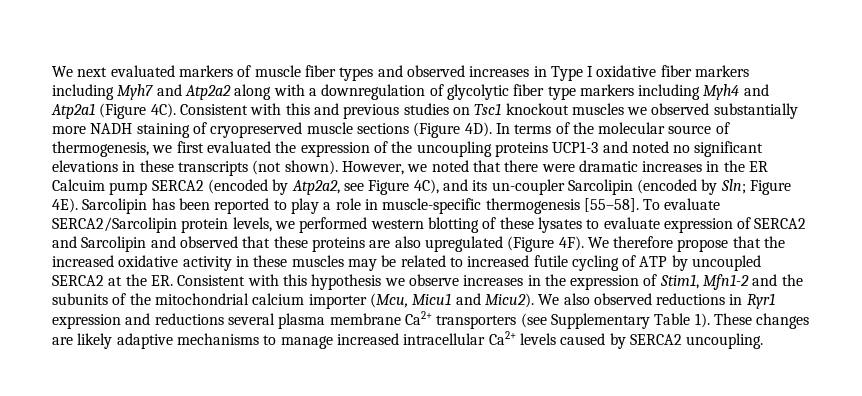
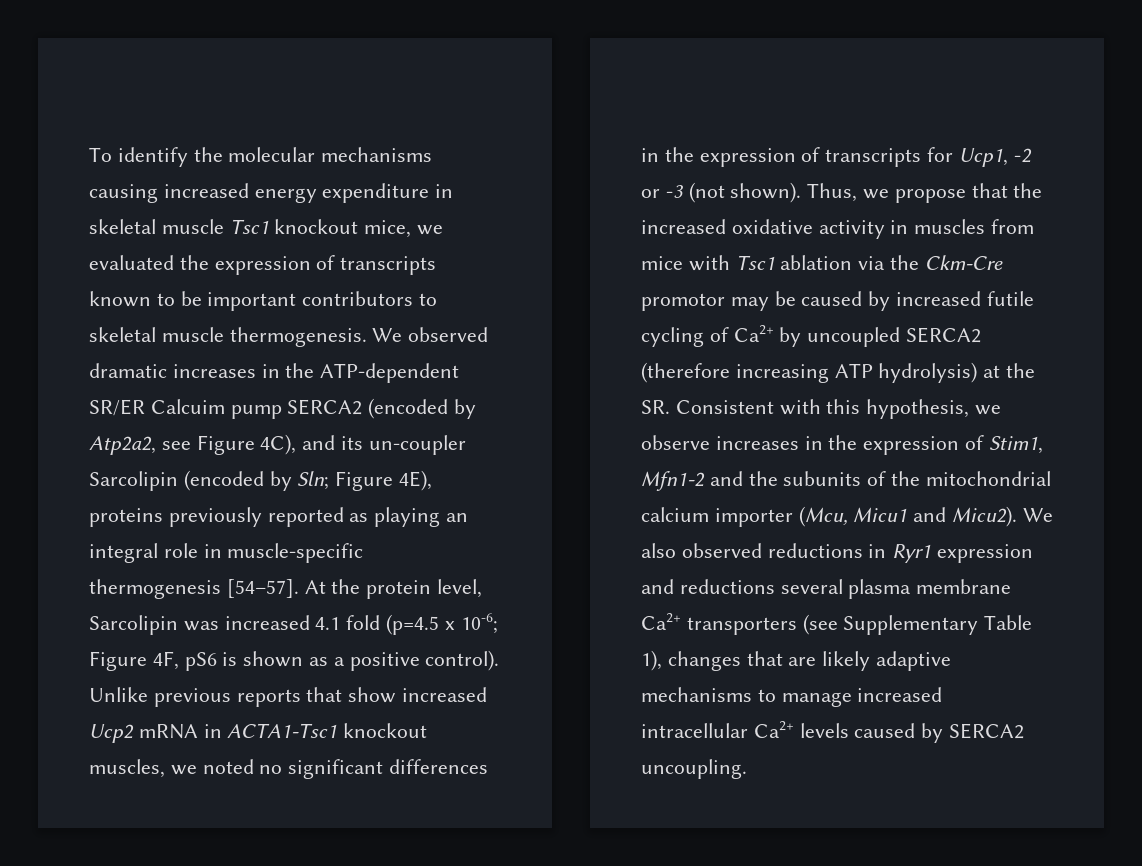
- We next evaluated markers of muscle fiber types and observed increases in Type I oxidative fiber markers including Myh7 and Atp2a2 along with a downregulation of glycolytic fiber type markers including Myh4 and Atp2a1 (Figure 4C). Consistent with this and previous studies on Tsc1 knockout muscles we observed substantially more NADH staining of cryopreserved muscle sections (Figure 4D). In terms of the molecular source of thermogenesis, we first evaluated the expression of the uncoupling proteins UCP1-3 and noted no significant elevations in these transcripts (not shown). However, we noted that there were dramatic increases in the ER Calcuim pump SERCA2 (encoded by Atp2a2, see Figure 4C), and its un-coupler Sarcolipin (encoded by Sln; Figure 4E). Sarcolipin has been reported to play a role in muscle-specific thermogenesis [55–58]. To evaluate SERCA2/Sarcolipin protein levels, we performed western blotting of these lysates to evaluate expression of SERCA2 and Sarcolipin and observed that these proteins are also upregulated (Figure 4F). We therefore propose that the increased oxidative activity in these muscles may be related to increased futile cycling of ATP by uncoupled SERCA2 at the ER. Consistent with this hypothesis we observe increases in the expression of Stim1, Mfn1-2 and the subunits of the mitochondrial calcium importer (Mcu, Micu1 and Micu2).
+ To identify the molecular mechanisms causing increased energy expenditure in skeletal muscle Tsc1 knockout mice, we evaluated the expression of transcripts known to be important contributors to skeletal muscle thermogenesis. We observed dramatic increases in the ATP-dependent SR/ER Calcuim pump SERCA2 (encoded by Atp2a2, see Figure 4C), and its un-coupler Sarcolipin (encoded by Sln; Figure 4E), proteins previously reported as playing an integral role in muscle-specific thermogenesis [54–57]. At the protein level, Sarcolipin was increased 4.1 fold (p=4.5 x 10-6; Figure 4F, pS6 is shown as a positive control). Unlike previous reports that show increased Ucp2 mRNA in ACTA1-Tsc1 knockout muscles, we noted no significant differences in the expression of transcripts for Ucp1, -2 or -3 (not shown). Thus, we propose that the increased oxidative activity in muscles from mice with Tsc1 ablation via the Ckm-Cre promotor may be caused by increased futile cycling of Ca2+ by uncoupled SERCA2 (therefore increasing ATP hydrolysis) at the SR. Consistent with this hypothesis, we observe increases in the expression of Stim1, Mfn1-2 and the subunits of the mitochondrial calcium importer (Mcu, Micu1 and Micu2).
- We also observed reductions in Ryr1 expression and reductions several plasma membrane Ca2+ transporters (see Supplementary Table 1). These changes are likely adaptive mechanisms to manage increased intracellular Ca2+ levels caused by SERCA2 uncoupling.
+ We also observed reductions in Ryr1 expression and reductions several plasma membrane Ca2+ transporters (see Supplementary Table 1), changes that are likely adaptive mechanisms to manage increased intracellular Ca2+ levels caused by SERCA2 uncoupling.

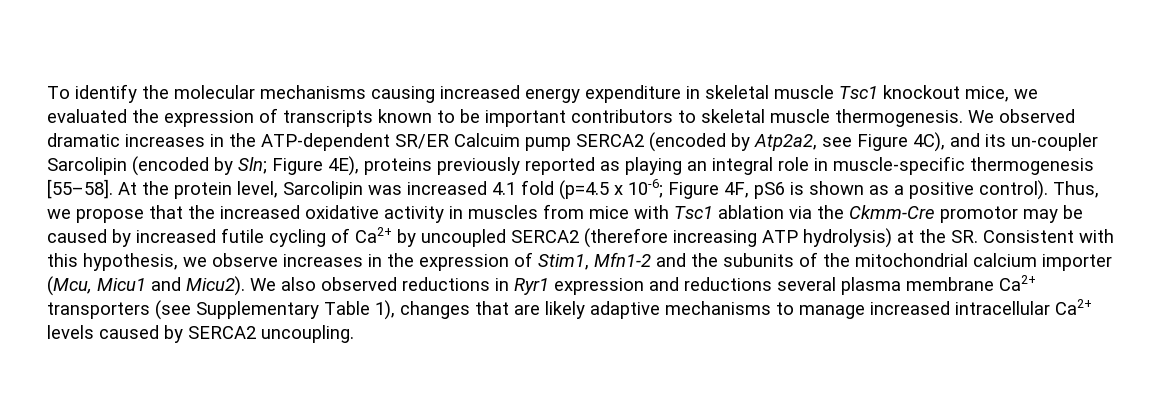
- We observed dramatic increases in the ATP-dependent SR/ER Calcuim pump SERCA2 (encoded by Atp2a2, see Figure 4C), and its un-coupler Sarcolipin (encoded by Sln; Figure 4E), proteins previously reported as playing an integral role in muscle-specific thermogenesis [54–57].
+ We observed dramatic increases in the ATP-dependent SR/ER Calcuim pump SERCA2 (encoded by Atp2a2, see Figure 4C), and its un-coupler Sarcolipin (encoded by Sln; Figure 4E), proteins previously reported as playing an integral role in muscle-specific thermogenesis [55–58].
- Unlike previous reports that show increased Ucp2 mRNA in ACTA1-Tsc1 knockout muscles, we noted no significant differences in the expression of transcripts for Ucp1, -2 or -3 (not shown).
- Thus, we propose that the increased oxidative activity in muscles from mice with Tsc1 ablation via the Ckm-Cre promotor may be caused by increased futile cycling of Ca2+ by uncoupled SERCA2 (therefore increasing ATP hydrolysis) at the SR. Consistent with this hypothesis, we observe increases in the expression of Stim1, Mfn1-2 and the subunits of the mitochondrial calcium importer (Mcu, Micu1 and Micu2).
+ Thus, we propose that the increased oxidative activity in muscles from mice with Tsc1 ablation via the Ckmm-Cre promotor may be caused by increased futile cycling of Ca2+ by uncoupled SERCA2 (therefore increasing ATP hydrolysis) at the SR. Consistent with this hypothesis, we observe increases in the expression of Stim1, Mfn1-2 and the subunits of the mitochondrial calcium importer (Mcu, Micu1 and Micu2).

